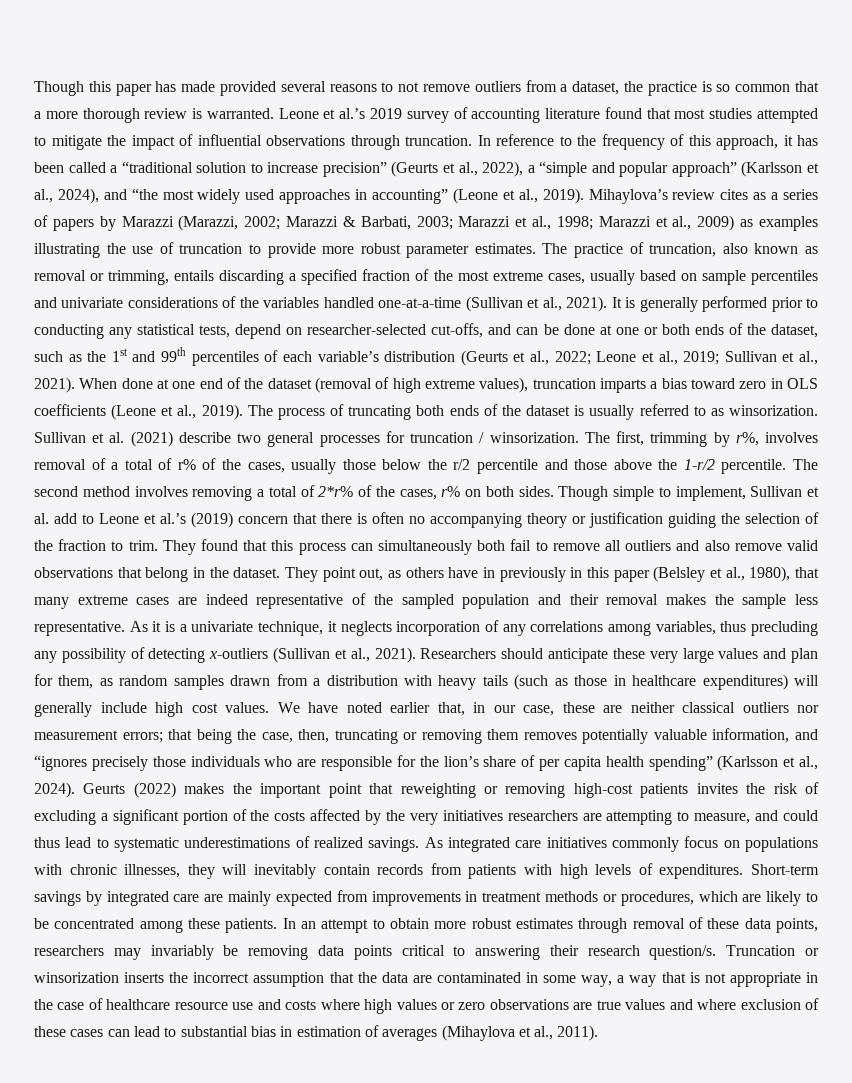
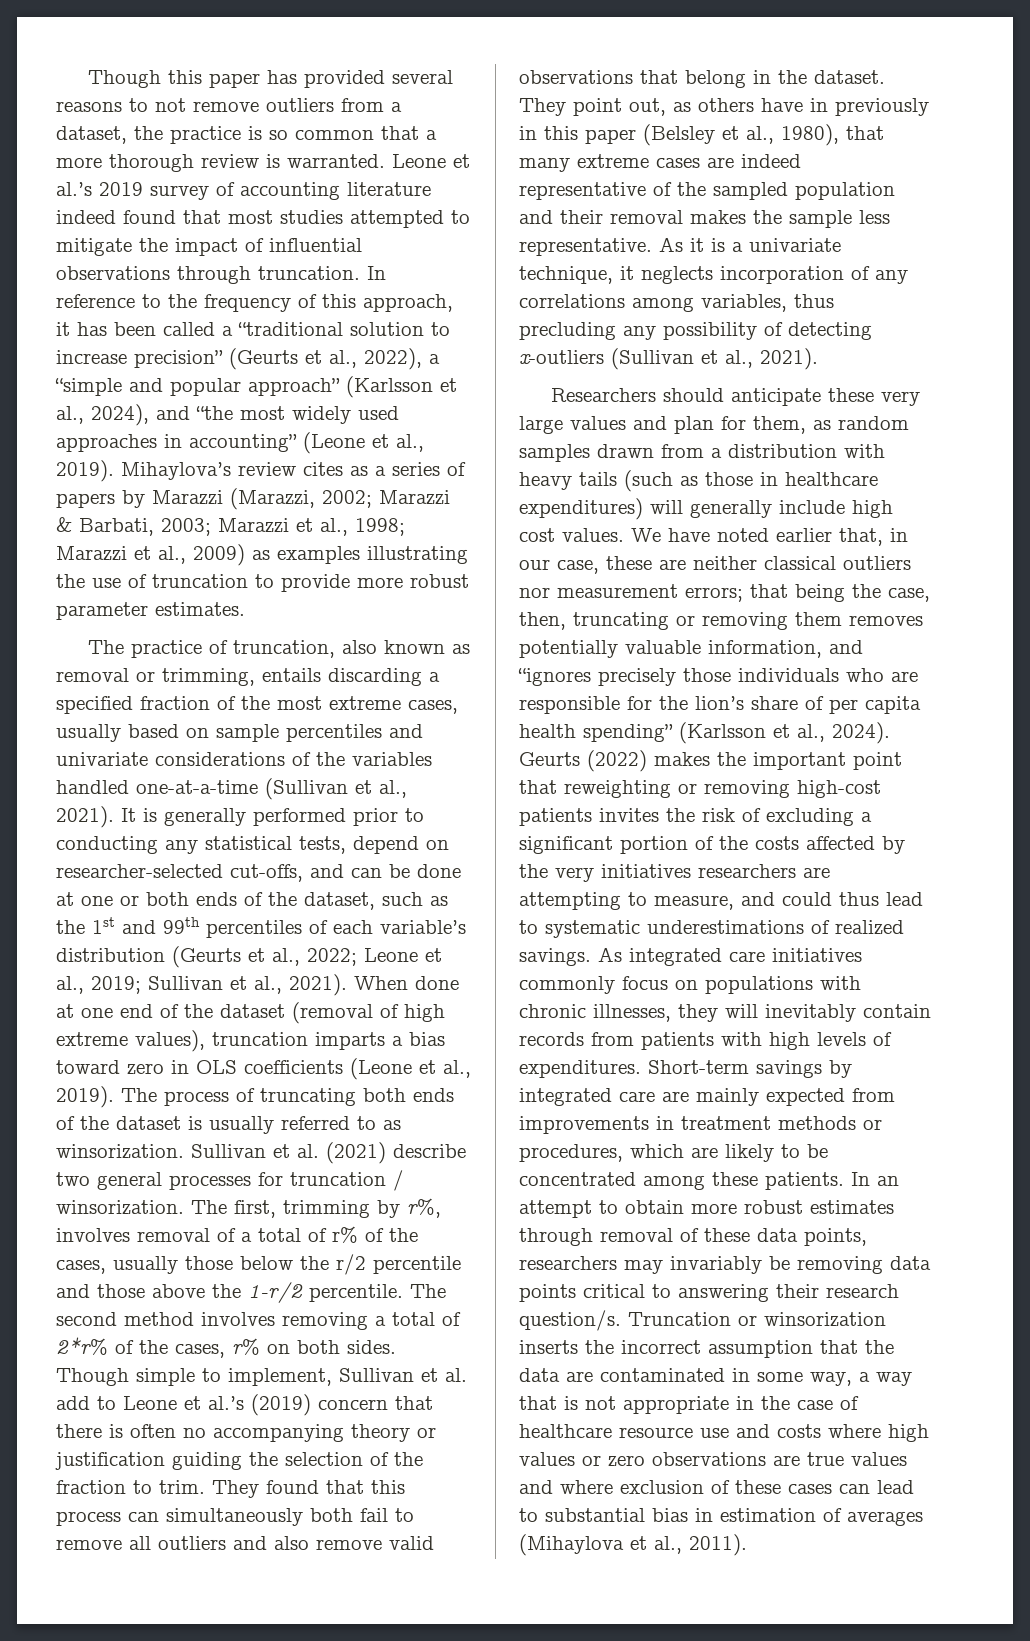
- Though this paper has made provided several reasons to not remove outliers from a dataset, the practice is so common that a more thorough review is warranted.
+ Though this paper has provided several reasons to not remove outliers from a dataset, the practice is so common that a more thorough review is warranted.
- Leone et al.’s 2019 survey of accounting literature found that most studies attempted to mitigate the impact of influential observations through truncation.
+ Leone et al.’s 2019 survey of accounting literature indeed found that most studies attempted to mitigate the impact of influential observations through truncation.
- Marazzi et al., 2009) as examples illustrating the use of truncation to provide more robust parameter estimates. The practice of truncation, also known as removal or trimming, entails discarding a specified fraction of the most extreme cases, usually based on sample percentiles and univariate considerations of the variables handled one-at-a-time (Sullivan et al., 2021).
+ Marazzi et al., 2009) as examples illustrating the use of truncation to provide more robust parameter estimates.
+ The practice of truncation, also known as removal or trimming, entails discarding a specified fraction of the most extreme cases, usually based on sample percentiles and univariate considerations of the variables handled one-at-a-time (Sullivan et al., 2021).
- As it is a univariate technique, it neglects incorporation of any correlations among variables, thus precluding any possibility of detecting x-outliers (Sullivan et al., 2021). Researchers should anticipate these very large values and plan for them, as random samples drawn from a distribution with heavy tails (such as those in healthcare expenditures) will generally include high cost values.
+ As it is a univariate technique, it neglects incorporation of any correlations among variables, thus precluding any possibility of detecting x-outliers (Sullivan et al., 2021).
+ Researchers should anticipate these very large values and plan for them, as random samples drawn from a distribution with heavy tails (such as those in healthcare expenditures) will generally include high cost values.

